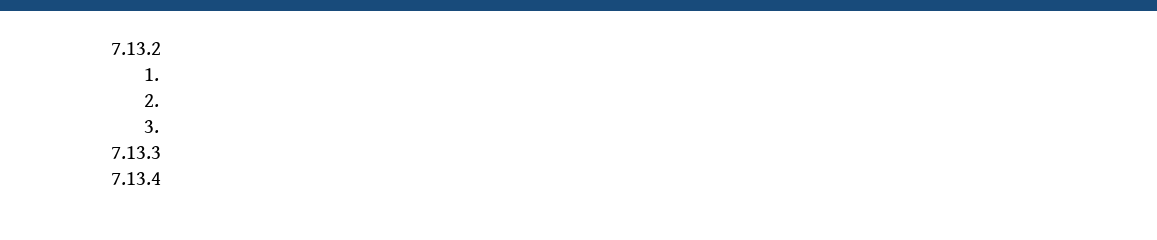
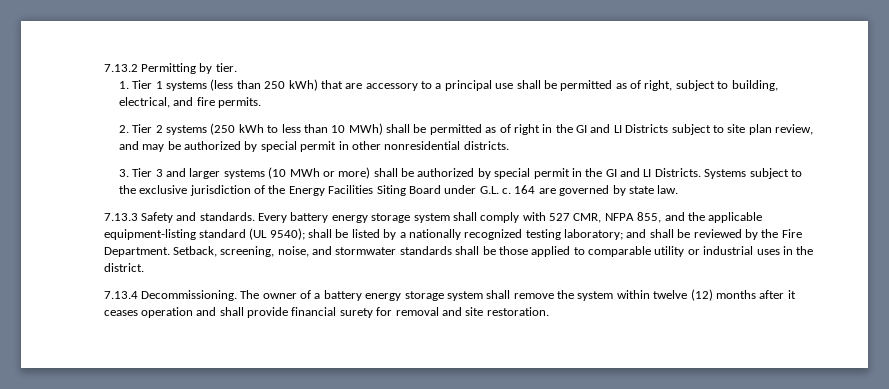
- 7.13.2
- 1.
- 2.
- 3.
- 7.13.3
- 7.13.4
+ 7.13.2 Permitting by tier.
+ 1. Tier 1 systems (less than 250 kWh) that are accessory to a principal use shall be permitted as of right, subject to building, electrical, and fire permits.
+ 2. Tier 2 systems (250 kWh to less than 10 MWh) shall be permitted as of right in the GI and LI Districts subject to site plan review, and may be authorized by special permit in other nonresidential districts.
+ 3. Tier 3 and larger systems (10 MWh or more) shall be authorized by special permit in the GI and LI Districts. Systems subject to the exclusive jurisdiction of the Energy Facilities Siting Board under G.L. c. 164 are governed by state law.
+ 7.13.3 Safety and standards. Every battery energy storage system shall comply with 527 CMR, NFPA 855, and the applicable equipment-listing standard (UL 9540); shall be listed by a nationally recognized testing laboratory; and shall be reviewed by the Fire Department. Setback, screening, noise, and stormwater standards shall be those applied to comparable utility or industrial uses in the district.
+ 7.13.4 Decommissioning. The owner of a battery energy storage system shall remove the system within twelve (12) months after it ceases operation and shall provide financial surety for removal and site restoration.

